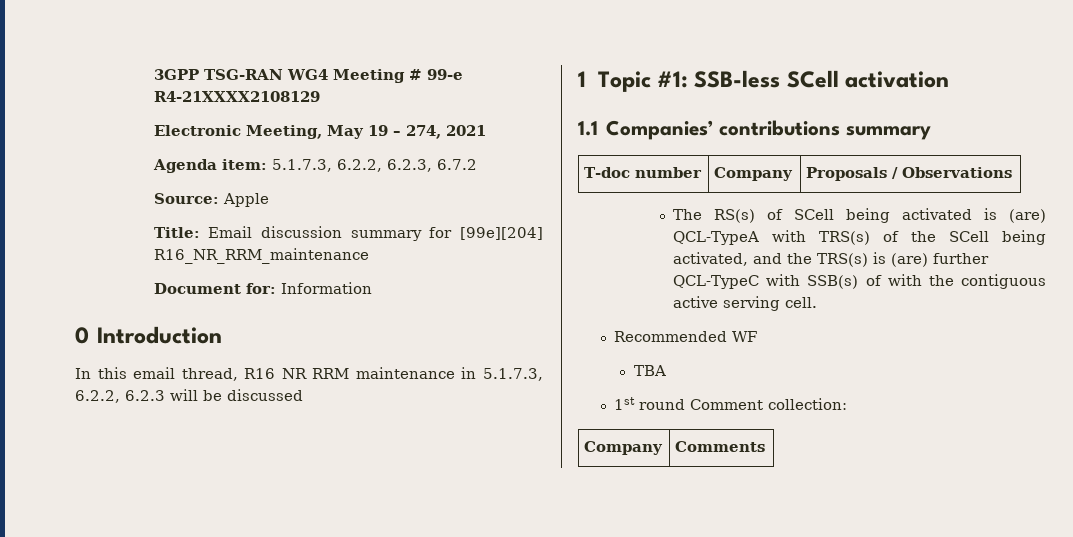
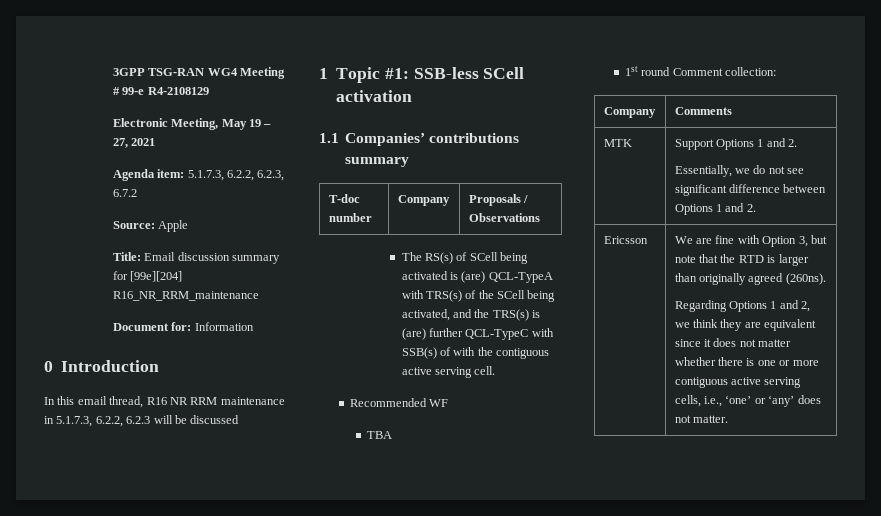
- 3GPP TSG-RAN WG4 Meeting # 99-e R4-21XXXX2108129
+ 3GPP TSG-RAN WG4 Meeting # 99-e R4-2108129
- Electronic Meeting, May 19 – 274, 2021
+ Electronic Meeting, May 19 – 27, 2021
+ MTK | Support Options 1 and 2.
+ Essentially, we do not see significant difference between Options 1 and 2.
+ Ericsson | We are fine with Option 3, but note that the RTD is larger than originally agreed (260ns).
+ Regarding Options 1 and 2, we think they are equivalent since it does not matter whether there is one or more contiguous active serving cells, i.e., ‘one’ or ‘any’ does not matter.

